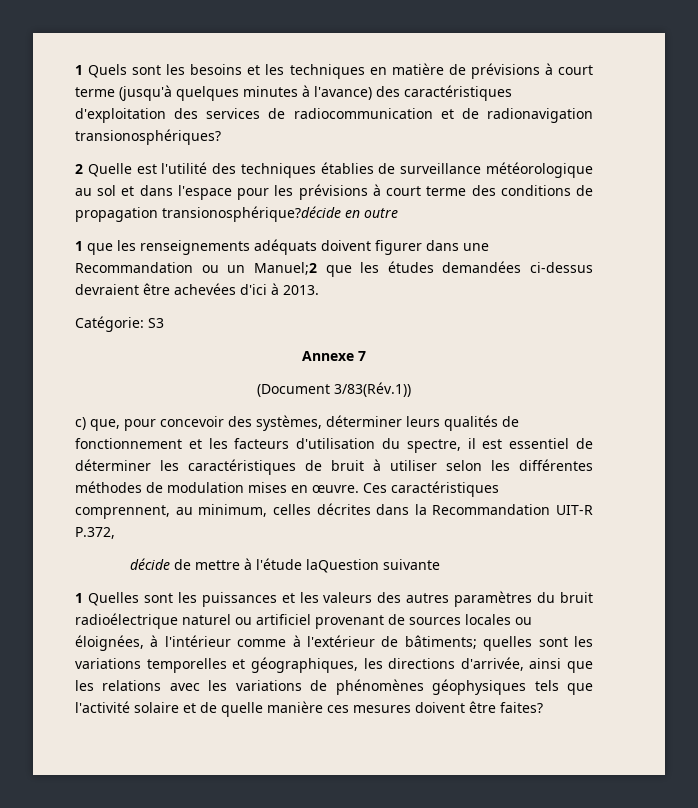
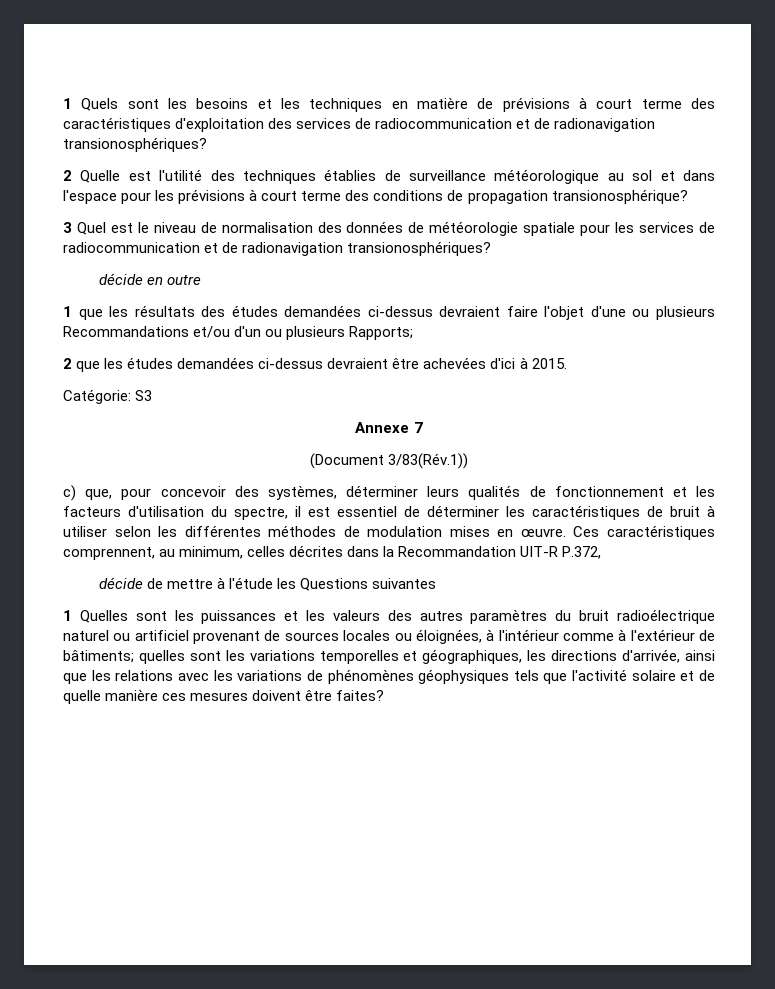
- 1 Quels sont les besoins et les techniques en matière de prévisions à court terme (jusqu'à quelques minutes à l'avance) des caractéristiques d'exploitation des services de radiocommunication et de radionavigation transionosphériques?
+ 1 Quels sont les besoins et les techniques en matière de prévisions à court terme des caractéristiques d'exploitation des services de radiocommunication et de radionavigation transionosphériques?
- 2 Quelle est l'utilité des techniques établies de surveillance météorologique au sol et dans l'espace pour les prévisions à court terme des conditions de propagation transionosphérique?décide en outre
+ 2 Quelle est l'utilité des techniques établies de surveillance météorologique au sol et dans l'espace pour les prévisions à court terme des conditions de propagation transionosphérique?
+ 3 Quel est le niveau de normalisation des données de météorologie spatiale pour les services de radiocommunication et de radionavigation transionosphériques?
+ décide en outre
- 1 que les renseignements adéquats doivent figurer dans une Recommandation ou un Manuel;2 que les études demandées ci-dessus devraient être achevées d'ici à 2013.
+ 1 que les résultats des études demandées ci-dessus devraient faire l'objet d'une ou plusieurs Recommandations et/ou d'un ou plusieurs Rapports;
+ 2 que les études demandées ci-dessus devraient être achevées d'ici à 2015.
- décide de mettre à l'étude laQuestion suivante
+ décide de mettre à l'étude les Questions suivantes

